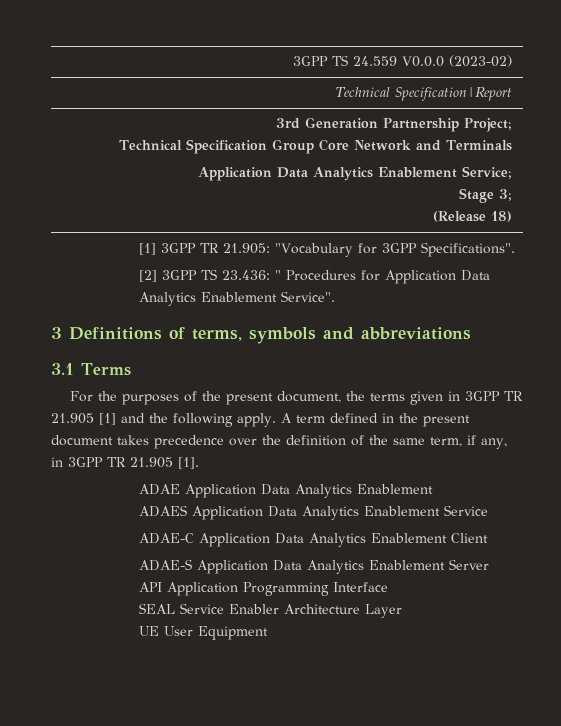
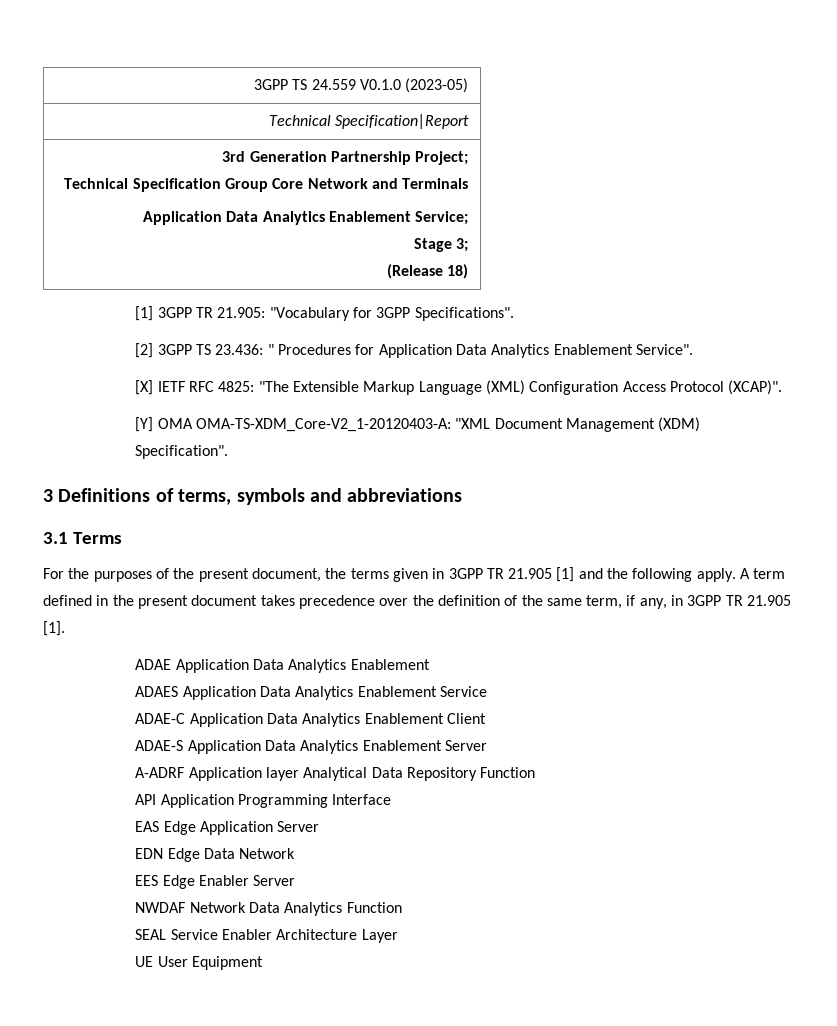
- 3GPP TS 24.559 V0.0.0 (2023-02)
+ 3GPP TS 24.559 V0.1.0 (2023-05)
+ [X] IETF RFC 4825: "The Extensible Markup Language (XML) Configuration Access Protocol (XCAP)".
+ [Y] OMA OMA-TS-XDM_Core-V2_1-20120403-A: "XML Document Management (XDM) Specification".
+ A-ADRF Application layer Analytical Data Repository Function
  API Application Programming Interface
+ EAS Edge Application Server
+ EDN Edge Data Network
+ EES Edge Enabler Server
+ NWDAF Network Data Analytics Function

